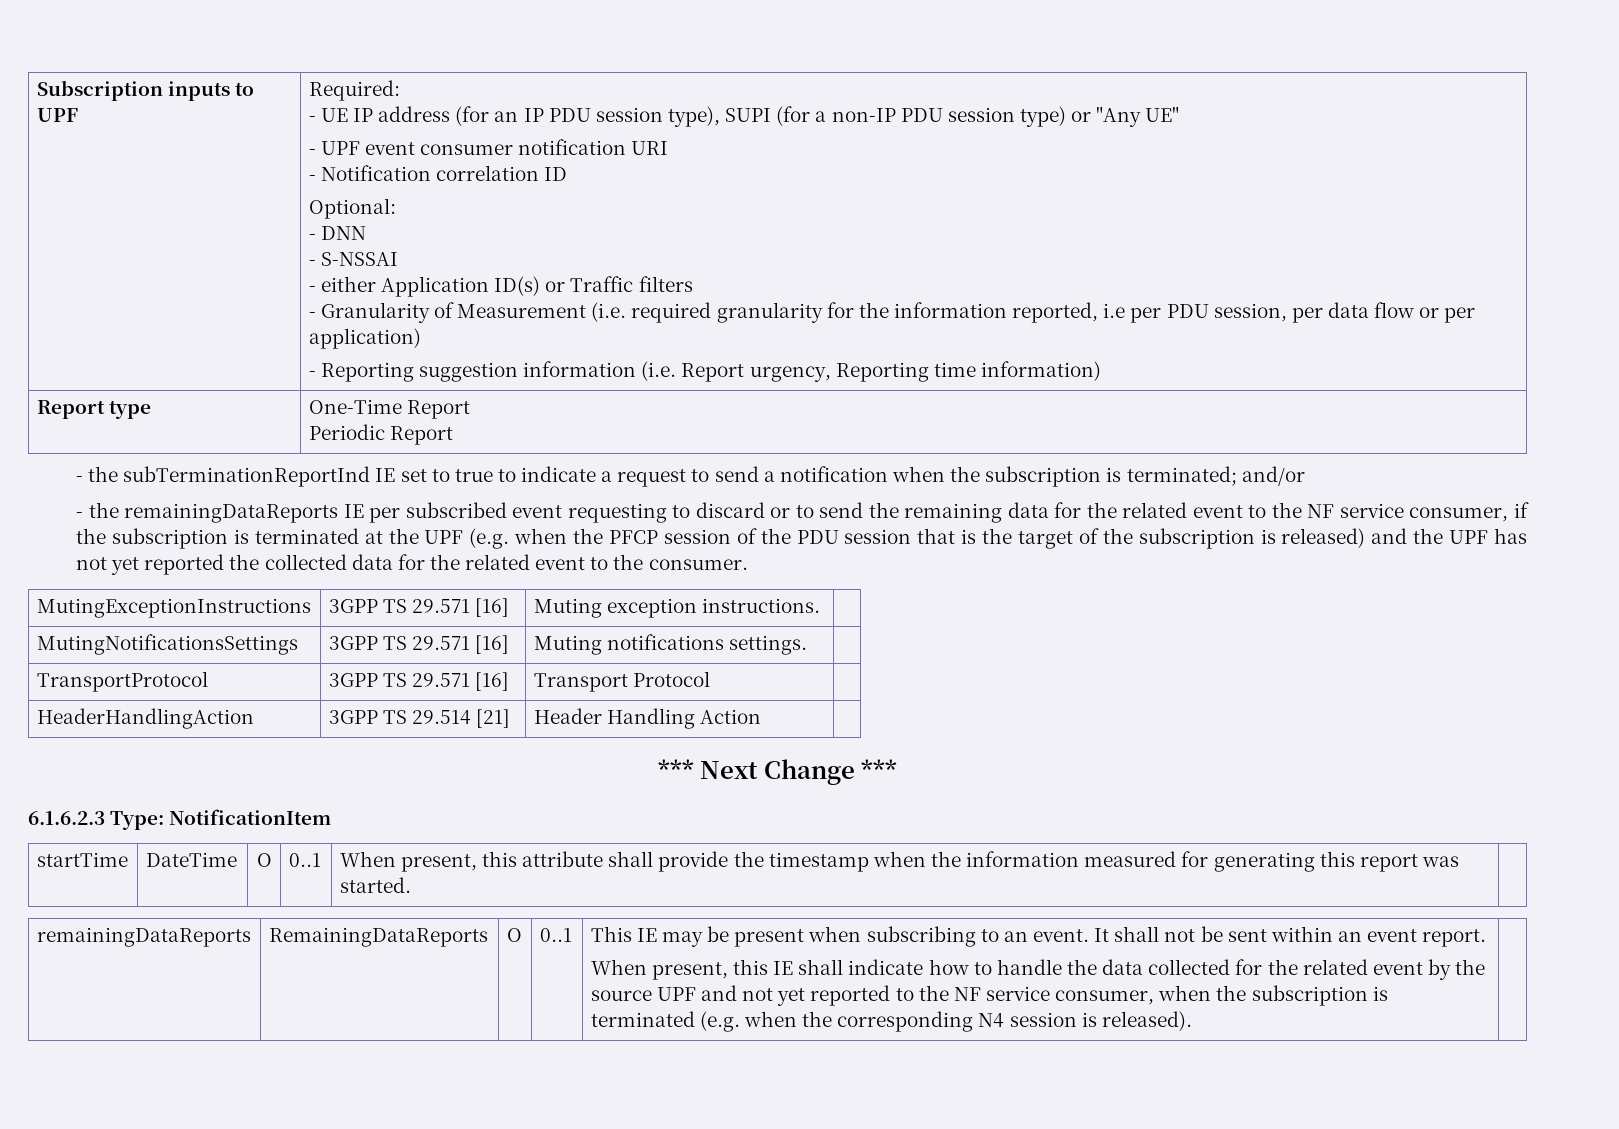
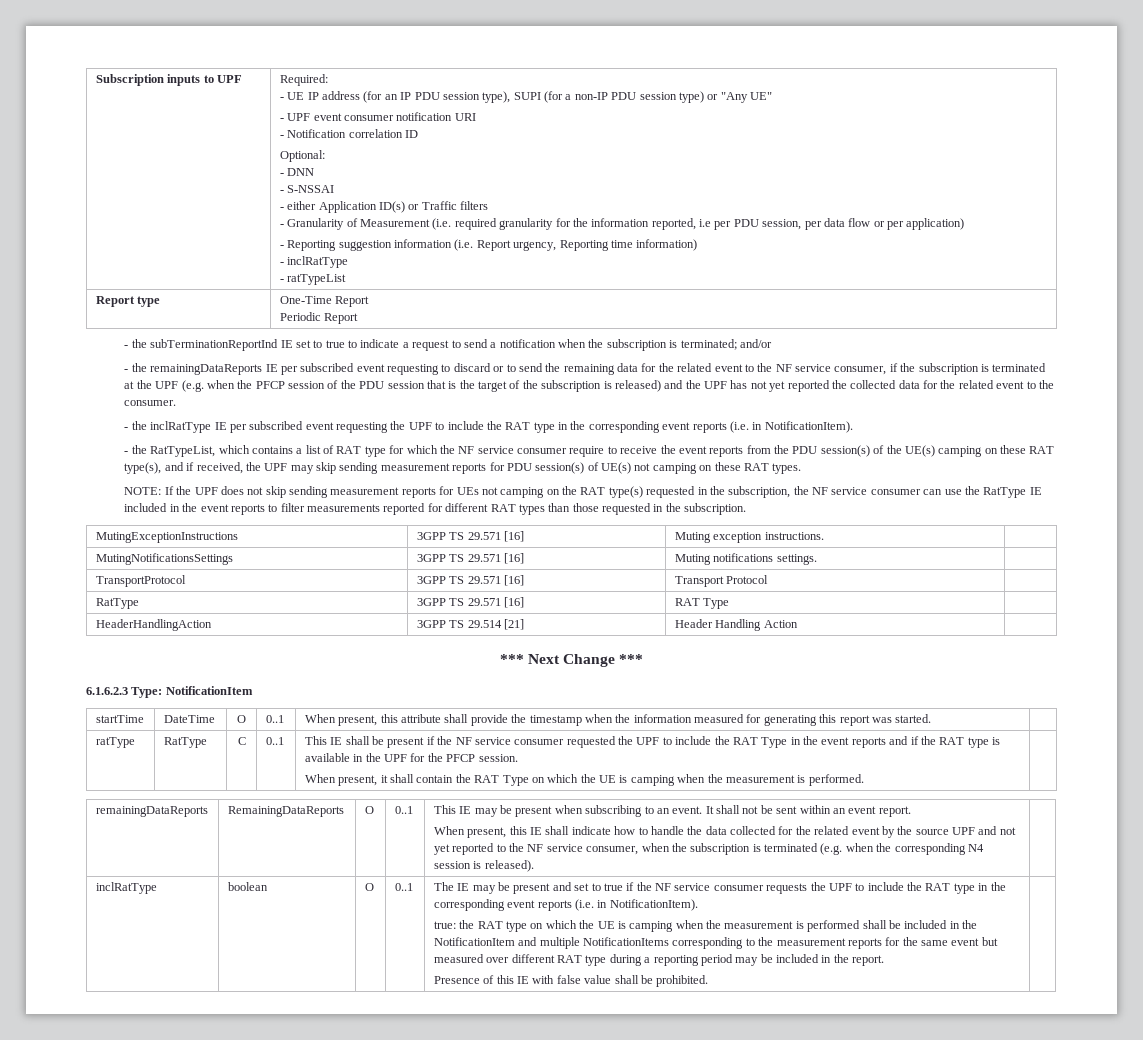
+ - inclRatType
+ - ratTypeList
+ - the inclRatType IE per subscribed event requesting the UPF to include the RAT type in the corresponding event reports (i.e. in NotificationItem).
+ - the RatTypeList, which contains a list of RAT type for which the NF service consumer require to receive the event reports from the PDU session(s) of the UE(s) camping on these RAT type(s), and if received, the UPF may skip sending measurement reports for PDU session(s) of UE(s) not camping on these RAT types.
+ NOTE: If the UPF does not skip sending measurement reports for UEs not camping on the RAT type(s) requested in the subscription, the NF service consumer can use the RatType IE included in the event reports to filter measurements reported for different RAT types than those requested in the subscription.
+ RatType | 3GPP TS 29.571 [16] | RAT Type |
+ ratType | RatType | C | 0..1 | This IE shall be present if the NF service consumer requested the UPF to include the RAT Type in the event reports and if the RAT type is available in the UPF for the PFCP session.
+ When present, it shall contain the RAT Type on which the UE is camping when the measurement is performed.
+ inclRatType | boolean | O | 0..1 | The IE may be present and set to true if the NF service consumer requests the UPF to include the RAT type in the corresponding event reports (i.e. in NotificationItem).
+ true: the RAT type on which the UE is camping when the measurement is performed shall be included in the NotificationItem and multiple NotificationItems corresponding to the measurement reports for the same event but measured over different RAT type during a reporting period may be included in the report.
+ Presence of this IE with false value shall be prohibited.

